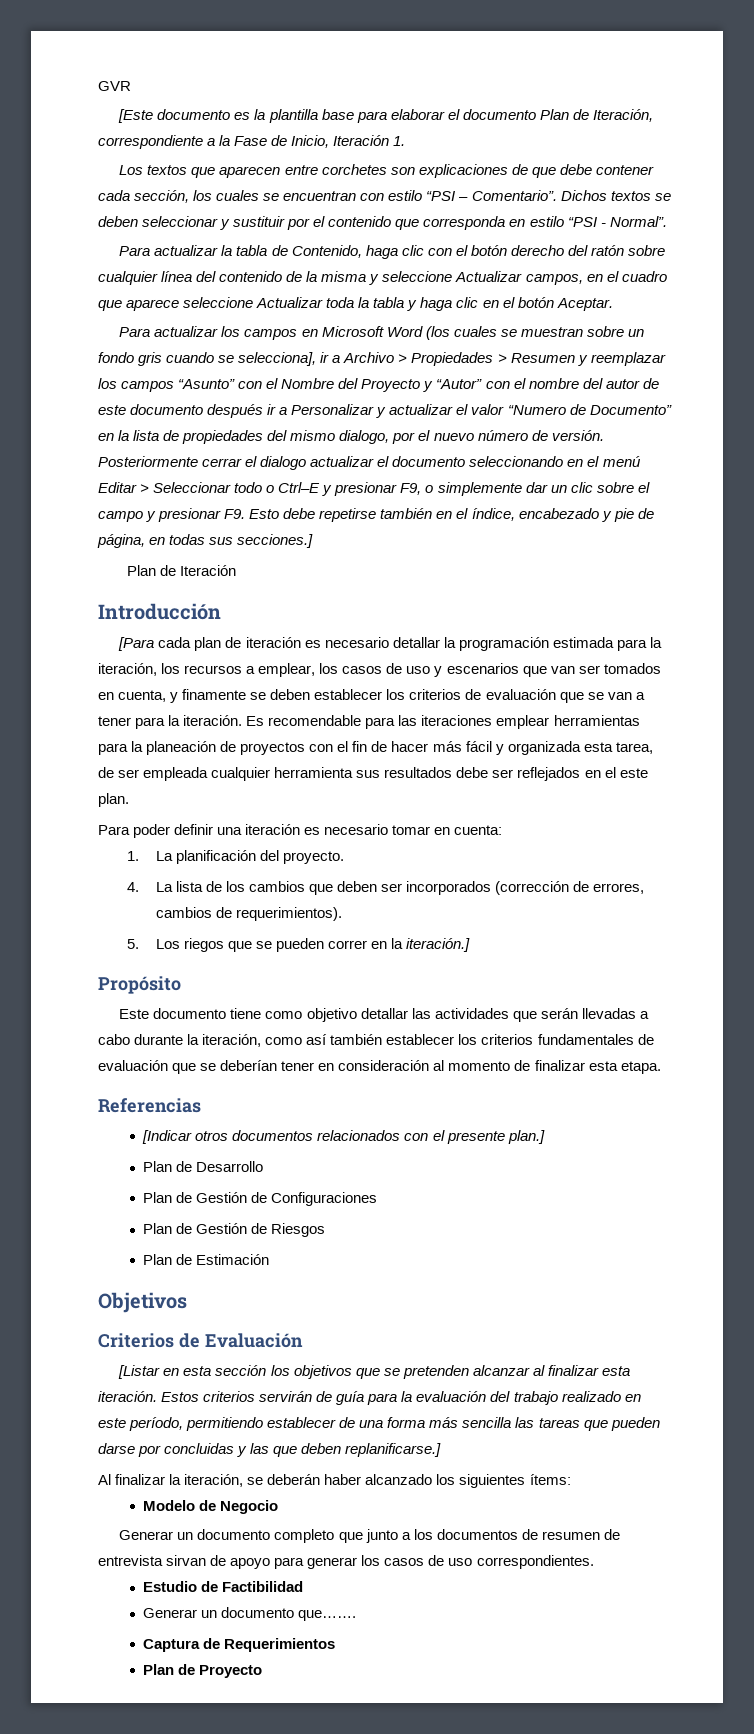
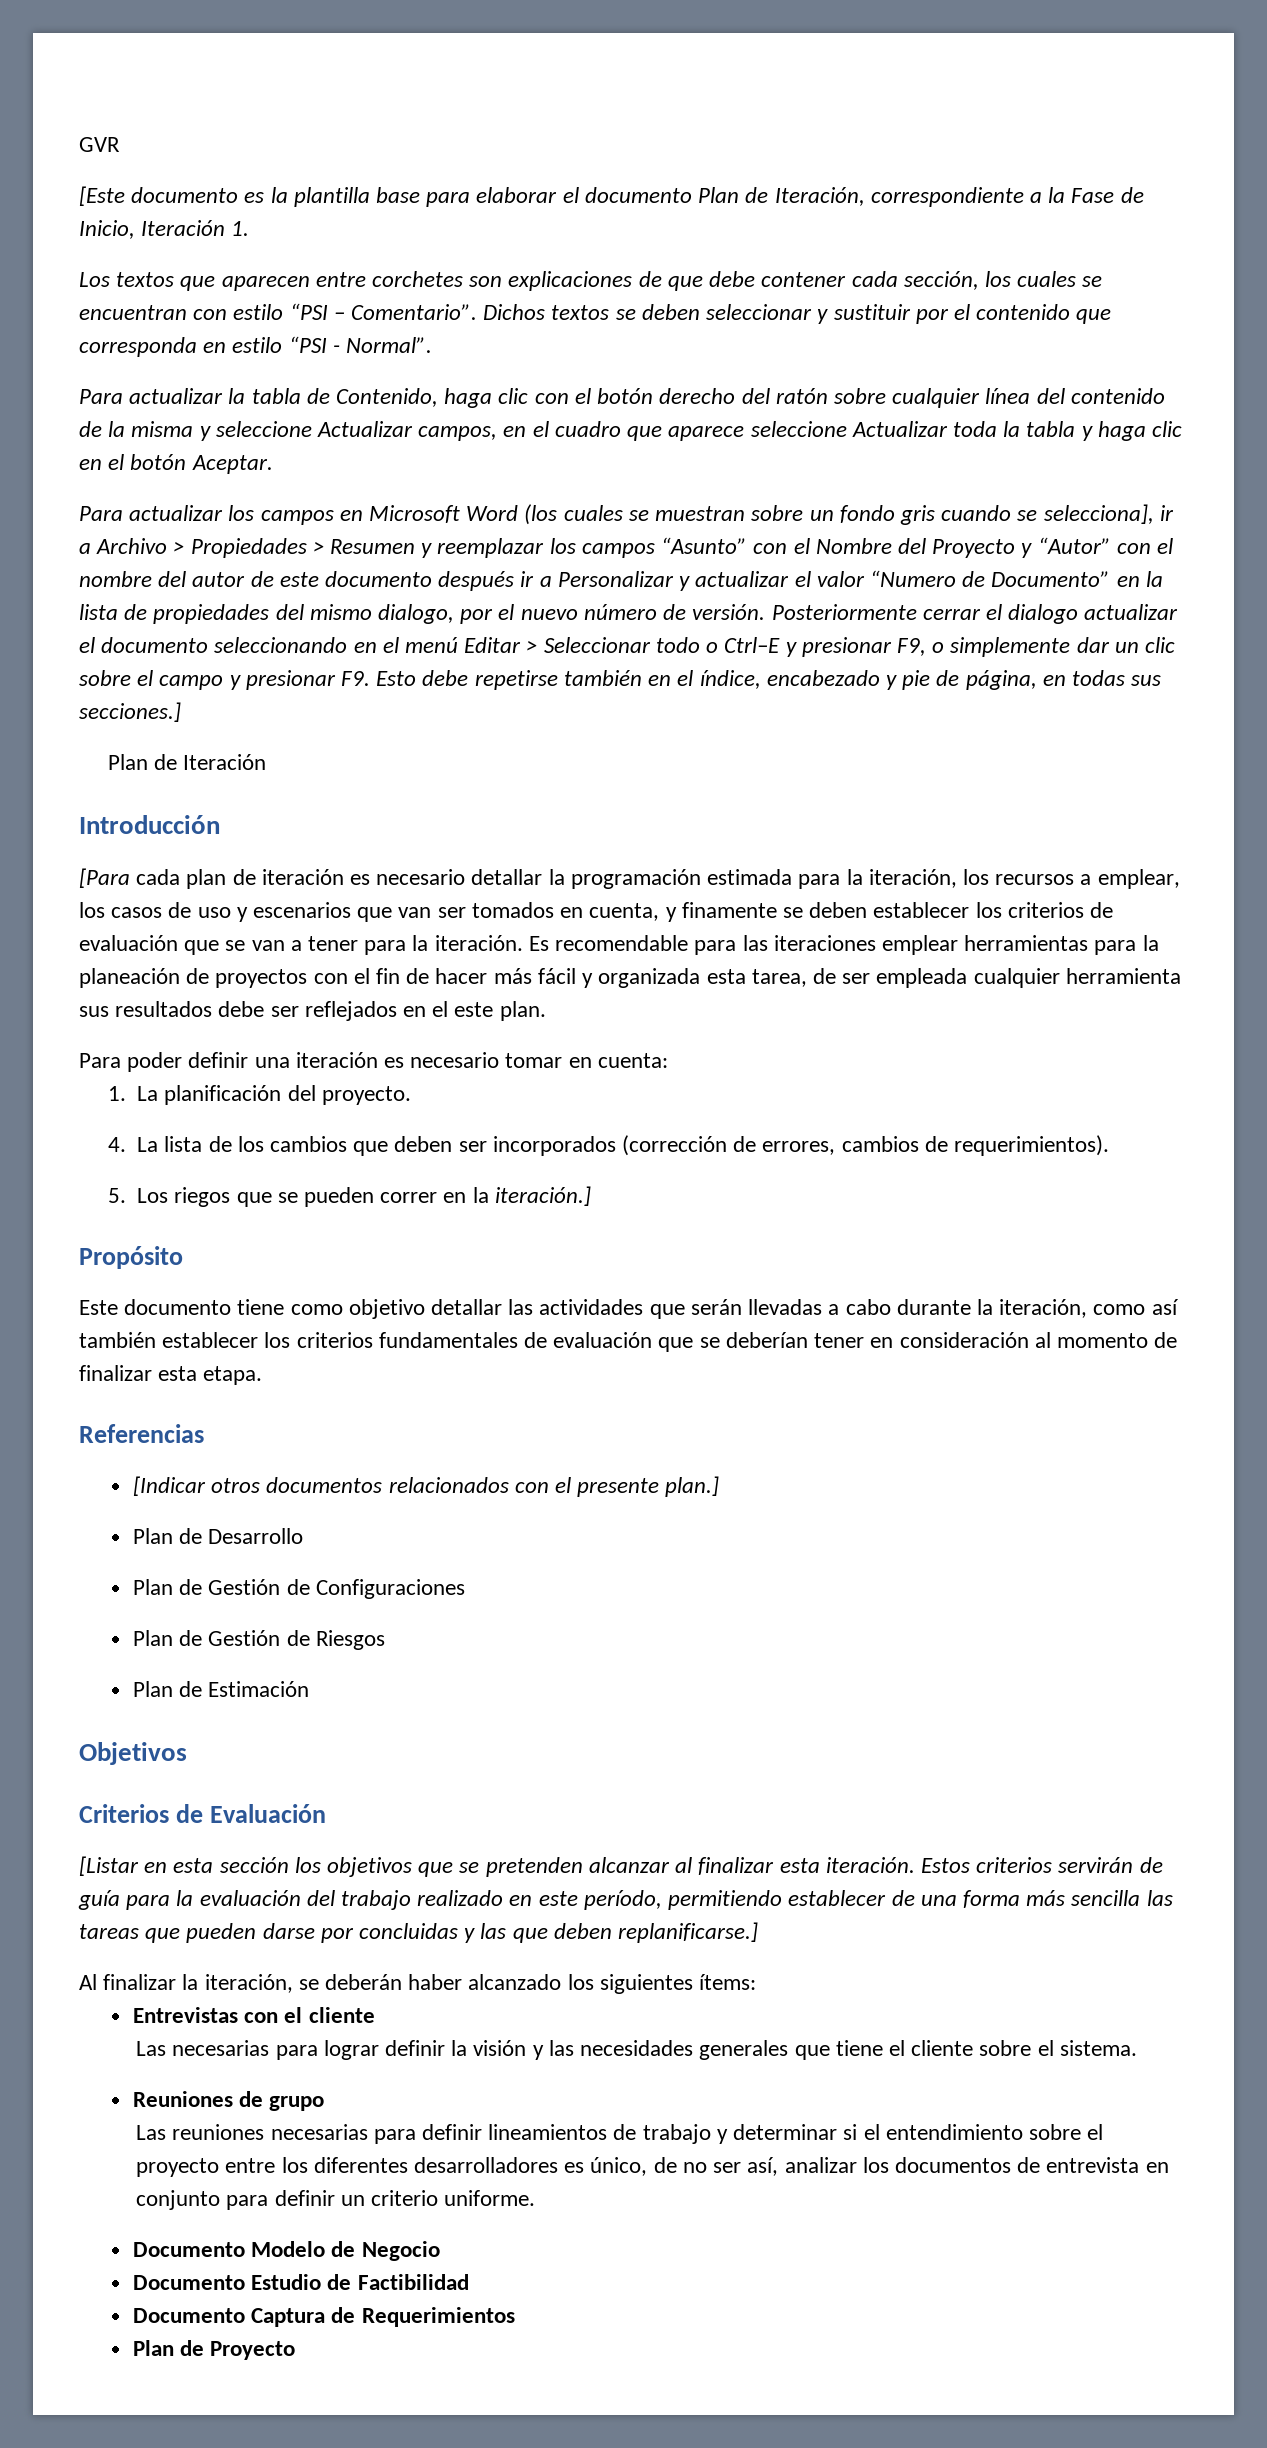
- Modelo de Negocio
- Generar un documento completo que junto a los documentos de resumen de entrevista sirvan de apoyo para generar los casos de uso correspondientes.
- Estudio de Factibilidad
+ Entrevistas con el cliente
+ Las necesarias para lograr definir la visión y las necesidades generales que tiene el cliente sobre el sistema.
+ Reuniones de grupo
+ Las reuniones necesarias para definir lineamientos de trabajo y determinar si el entendimiento sobre el proyecto entre los diferentes desarrolladores es único, de no ser así, analizar los documentos de entrevista en conjunto para definir un criterio uniforme.
+ Documento Modelo de Negocio
+ Documento Estudio de Factibilidad
- Generar un documento que…….
- Captura de Requerimientos
+ Documento Captura de Requerimientos

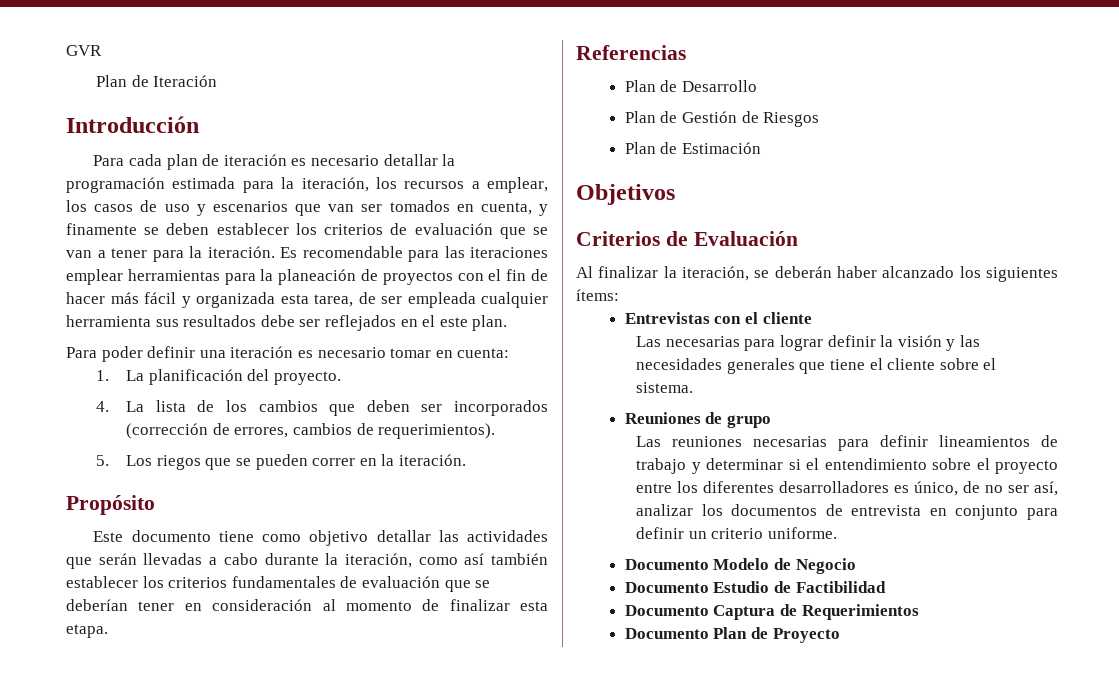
- [Este documento es la plantilla base para elaborar el documento Plan de Iteración, correspondiente a la Fase de Inicio, Iteración 1.
- Los textos que aparecen entre corchetes son explicaciones de que debe contener cada sección, los cuales se encuentran con estilo “PSI – Comentario”. Dichos textos se deben seleccionar y sustituir por el contenido que corresponda en estilo “PSI - Normal”.
- Para actualizar la tabla de Contenido, haga clic con el botón derecho del ratón sobre cualquier línea del contenido de la misma y seleccione Actualizar campos, en el cuadro que aparece seleccione Actualizar toda la tabla y haga clic en el botón Aceptar.
- Para actualizar los campos en Microsoft Word (los cuales se muestran sobre un fondo gris cuando se selecciona], ir a Archivo > Propiedades > Resumen y reemplazar los campos “Asunto” con el Nombre del Proyecto y “Autor” con el nombre del autor de este documento después ir a Personalizar y actualizar el valor “Numero de Documento” en la lista de propiedades del mismo dialogo, por el nuevo número de versión. Posteriormente cerrar el dialogo actualizar el documento seleccionando en el menú Editar > Seleccionar todo o Ctrl–E y presionar F9, o simplemente dar un clic sobre el campo y presionar F9. Esto debe repetirse también en el índice, encabezado y pie de página, en todas sus secciones.]
- [Para cada plan de iteración es necesario detallar la programación estimada para la iteración, los recursos a emplear, los casos de uso y escenarios que van ser tomados en cuenta, y finamente se deben establecer los criterios de evaluación que se van a tener para la iteración.
+ Para cada plan de iteración es necesario detallar la programación estimada para la iteración, los recursos a emplear, los casos de uso y escenarios que van ser tomados en cuenta, y finamente se deben establecer los criterios de evaluación que se van a tener para la iteración.
- 5. Los riegos que se pueden correr en la iteración.]
+ 5. Los riegos que se pueden correr en la iteración.
- [Indicar otros documentos relacionados con el presente plan.]
  Plan de Desarrollo
- Plan de Gestión de Configuraciones
- [Listar en esta sección los objetivos que se pretenden alcanzar al finalizar esta iteración. Estos criterios servirán de guía para la evaluación del trabajo realizado en este período, permitiendo establecer de una forma más sencilla las tareas que pueden darse por concluidas y las que deben replanificarse.]
- Plan de Proyecto
+ Documento Plan de Proyecto

